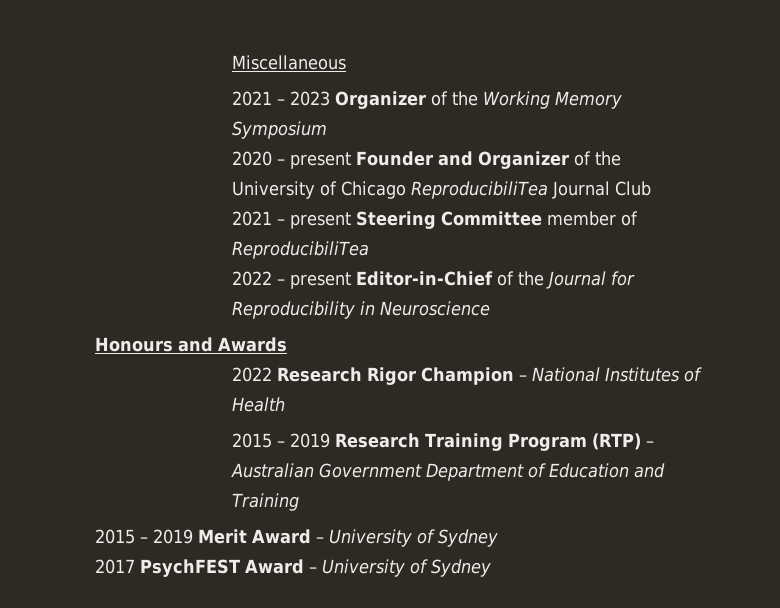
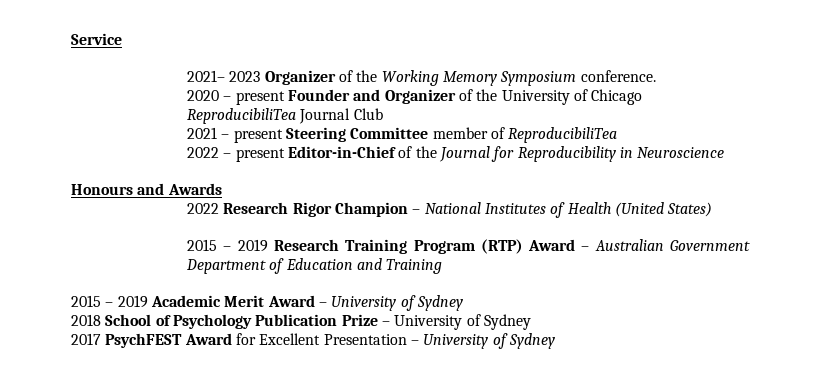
- Miscellaneous
- 2021 – 2023 Organizer of the Working Memory Symposium
+ Service
+ 2021– 2023 Organizer of the Working Memory Symposium conference.
- 2022 Research Rigor Champion – National Institutes of Health
+ 2022 Research Rigor Champion – National Institutes of Health (United States)
- 2015 – 2019 Research Training Program (RTP) – Australian Government Department of Education and Training
+ 2015 – 2019 Research Training Program (RTP) Award – Australian Government Department of Education and Training
- 2015 – 2019 Merit Award – University of Sydney
+ 2015 – 2019 Academic Merit Award – University of Sydney
+ 2018 School of Psychology Publication Prize – University of Sydney
- 2017 PsychFEST Award – University of Sydney
+ 2017 PsychFEST Award for Excellent Presentation – University of Sydney

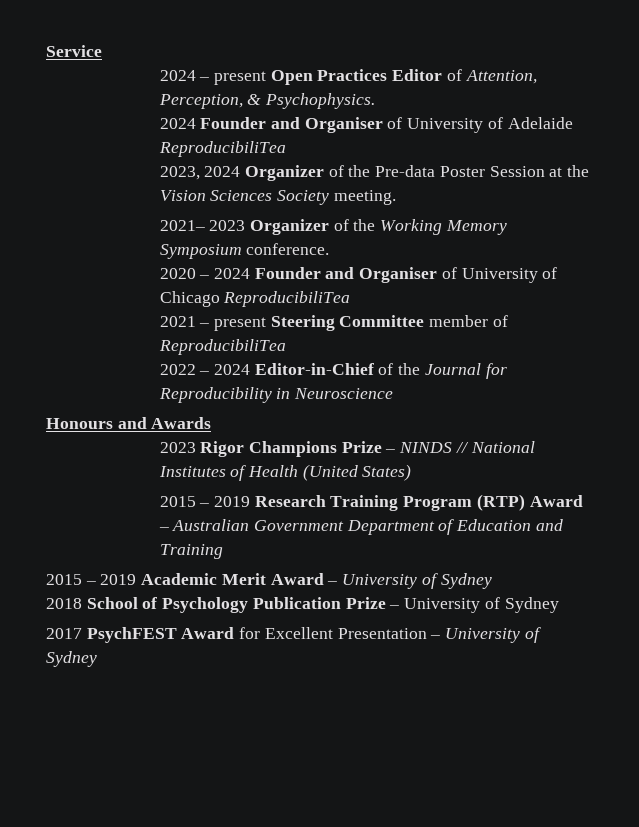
+ 2024 – present Open Practices Editor of Attention, Perception, & Psychophysics.
+ 2024 Founder and Organiser of University of Adelaide ReproducibiliTea
+ 2023, 2024 Organizer of the Pre-data Poster Session at the Vision Sciences Society meeting.
- 2020 – present Founder and Organizer of the University of Chicago ReproducibiliTea Journal Club
+ 2020 – 2024 Founder and Organiser of University of Chicago ReproducibiliTea
- 2022 – present Editor-in-Chief of the Journal for Reproducibility in Neuroscience
+ 2022 – 2024 Editor-in-Chief of the Journal for Reproducibility in Neuroscience
- 2022 Research Rigor Champion – National Institutes of Health (United States)
+ 2023 Rigor Champions Prize – NINDS // National Institutes of Health (United States)

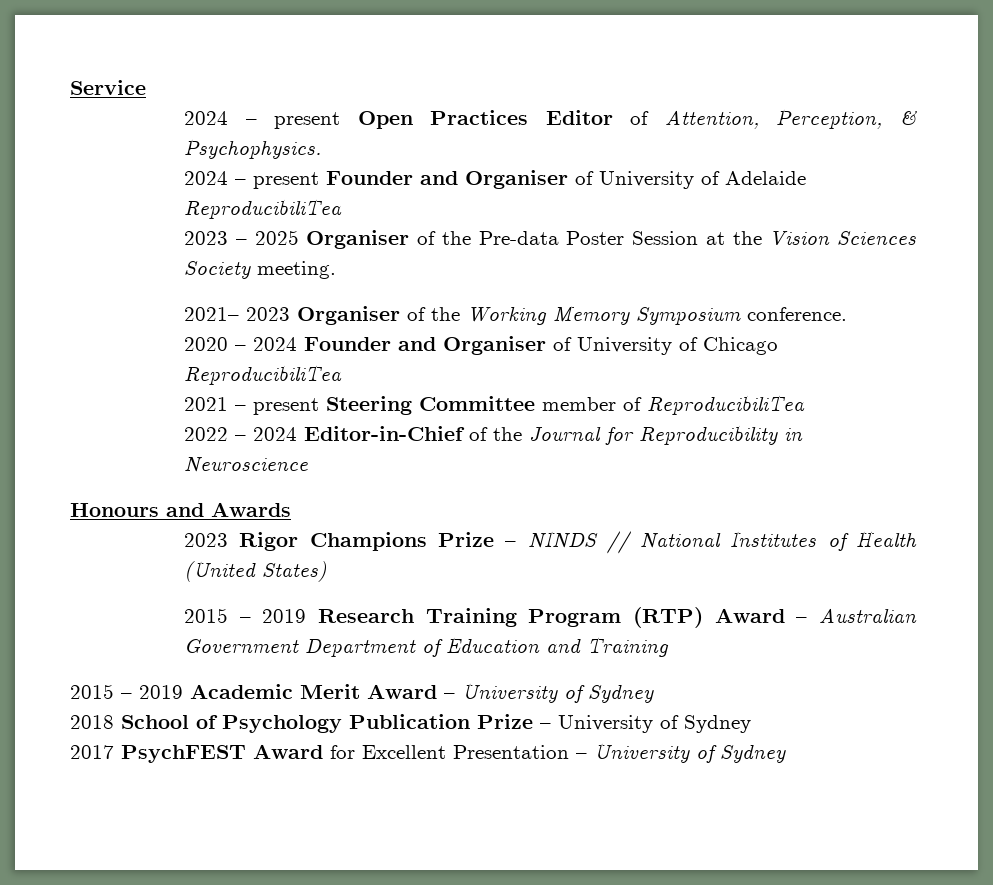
- 2024 Founder and Organiser of University of Adelaide ReproducibiliTea
+ 2024 – present Founder and Organiser of University of Adelaide ReproducibiliTea
- 2023, 2024 Organizer of the Pre-data Poster Session at the Vision Sciences Society meeting.
+ 2023 – 2025 Organiser of the Pre-data Poster Session at the Vision Sciences Society meeting.
- 2021– 2023 Organizer of the Working Memory Symposium conference.
+ 2021– 2023 Organiser of the Working Memory Symposium conference.

